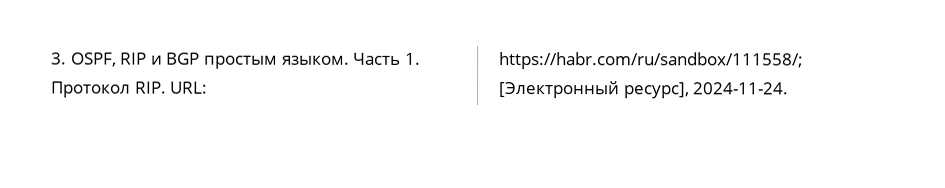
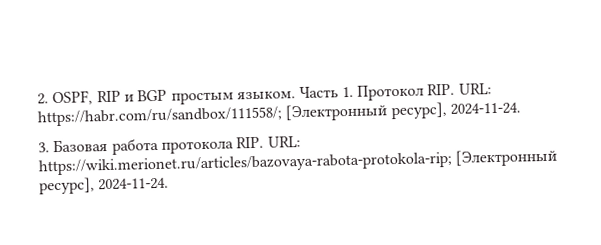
- 3. OSPF, RIP и BGP простым языком.
+ 2. OSPF, RIP и BGP простым языком.
+ 3. Базовая работа протокола RIP. URL: https://wiki.merionet.ru/articles/bazovaya-rabota-protokola-rip; [Электронный ресурс], 2024-11-24.

